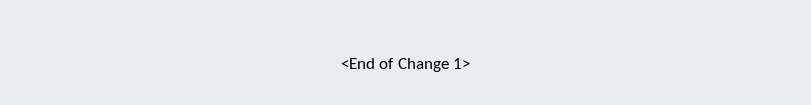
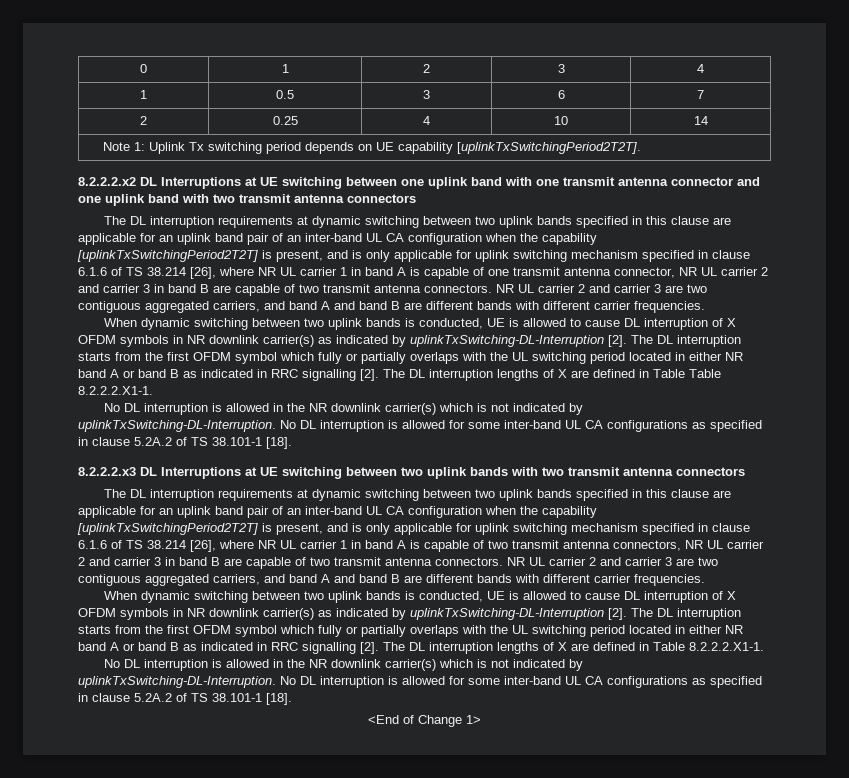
+ 0 | 1 | 2 | 3 | 4
+ 1 | 0.5 | 3 | 6 | 7
+ 2 | 0.25 | 4 | 10 | 14
+ Note 1: Uplink Tx switching period depends on UE capability [uplinkTxSwitchingPeriod2T2T].
+ 8.2.2.2.x2 DL Interruptions at UE switching between one uplink band with one transmit antenna connector and one uplink band with two transmit antenna connectors
+ The DL interruption requirements at dynamic switching between two uplink bands specified in this clause are applicable for an uplink band pair of an inter-band UL CA configuration when the capability [uplinkTxSwitchingPeriod2T2T] is present, and is only applicable for uplink switching mechanism specified in clause 6.1.6 of TS 38.214 [26], where NR UL carrier 1 in band A is capable of one transmit antenna connector, NR UL carrier 2 and carrier 3 in band B are capable of two transmit antenna connectors. NR UL carrier 2 and carrier 3 are two contiguous aggregated carriers, and band A and band B are different bands with different carrier frequencies.
+ When dynamic switching between two uplink bands is conducted, UE is allowed to cause DL interruption of X OFDM symbols in NR downlink carrier(s) as indicated by uplinkTxSwitching-DL-Interruption [2]. The DL interruption starts from the first OFDM symbol which fully or partially overlaps with the UL switching period located in either NR band A or band B as indicated in RRC signalling [2]. The DL interruption lengths of X are defined in Table Table 8.2.2.2.X1-1.
+ No DL interruption is allowed in the NR downlink carrier(s) which is not indicated by uplinkTxSwitching-DL-Interruption. No DL interruption is allowed for some inter-band UL CA configurations as specified in clause 5.2A.2 of TS 38.101-1 [18].
+ 8.2.2.2.x3 DL Interruptions at UE switching between two uplink bands with two transmit antenna connectors
+ The DL interruption requirements at dynamic switching between two uplink bands specified in this clause are applicable for an uplink band pair of an inter-band UL CA configuration when the capability [uplinkTxSwitchingPeriod2T2T] is present, and is only applicable for uplink switching mechanism specified in clause 6.1.6 of TS 38.214 [26], where NR UL carrier 1 in band A is capable of two transmit antenna connectors, NR UL carrier 2 and carrier 3 in band B are capable of two transmit antenna connectors. NR UL carrier 2 and carrier 3 are two contiguous aggregated carriers, and band A and band B are different bands with different carrier frequencies.
+ When dynamic switching between two uplink bands is conducted, UE is allowed to cause DL interruption of X OFDM symbols in NR downlink carrier(s) as indicated by uplinkTxSwitching-DL-Interruption [2]. The DL interruption starts from the first OFDM symbol which fully or partially overlaps with the UL switching period located in either NR band A or band B as indicated in RRC signalling [2]. The DL interruption lengths of X are defined in Table 8.2.2.2.X1-1.
+ No DL interruption is allowed in the NR downlink carrier(s) which is not indicated by uplinkTxSwitching-DL-Interruption. No DL interruption is allowed for some inter-band UL CA configurations as specified in clause 5.2A.2 of TS 38.101-1 [18].

